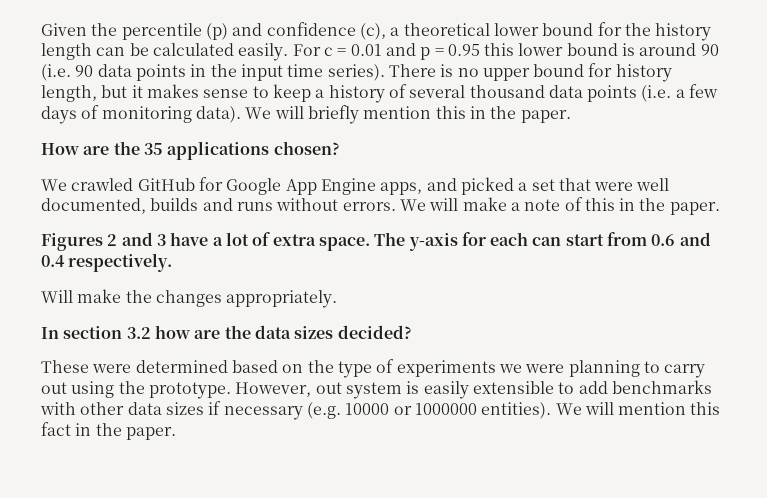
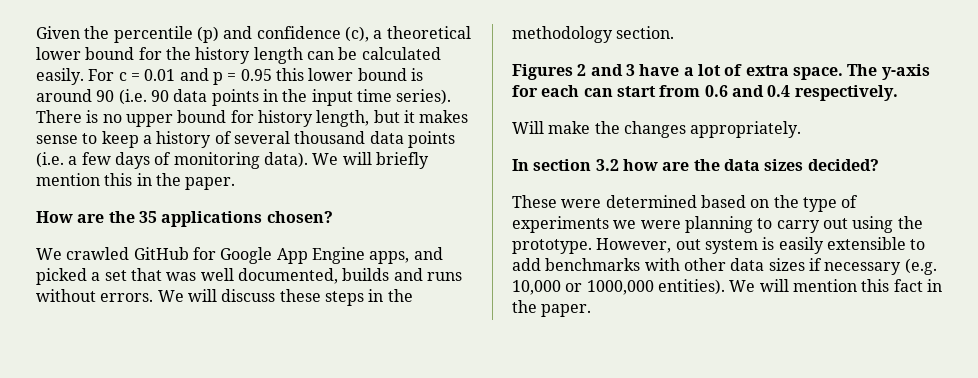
- We crawled GitHub for Google App Engine apps, and picked a set that were well documented, builds and runs without errors.
+ We crawled GitHub for Google App Engine apps, and picked a set that was well documented, builds and runs without errors.
- We will make a note of this in the paper.
+ We will discuss these steps in the methodology section.
- However, out system is easily extensible to add benchmarks with other data sizes if necessary (e.g. 10000 or 1000000 entities).
+ However, out system is easily extensible to add benchmarks with other data sizes if necessary (e.g. 10,000 or 1000,000 entities).

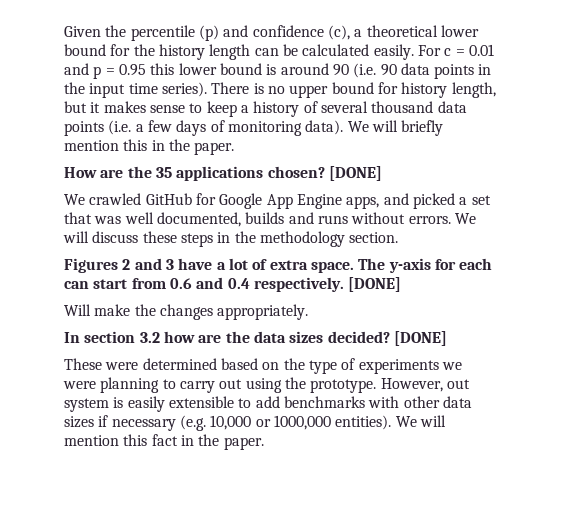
- How are the 35 applications chosen?
+ How are the 35 applications chosen? [DONE]
- The y-axis for each can start from 0.6 and 0.4 respectively.
+ The y-axis for each can start from 0.6 and 0.4 respectively. [DONE]
- In section 3.2 how are the data sizes decided?
+ In section 3.2 how are the data sizes decided? [DONE]

